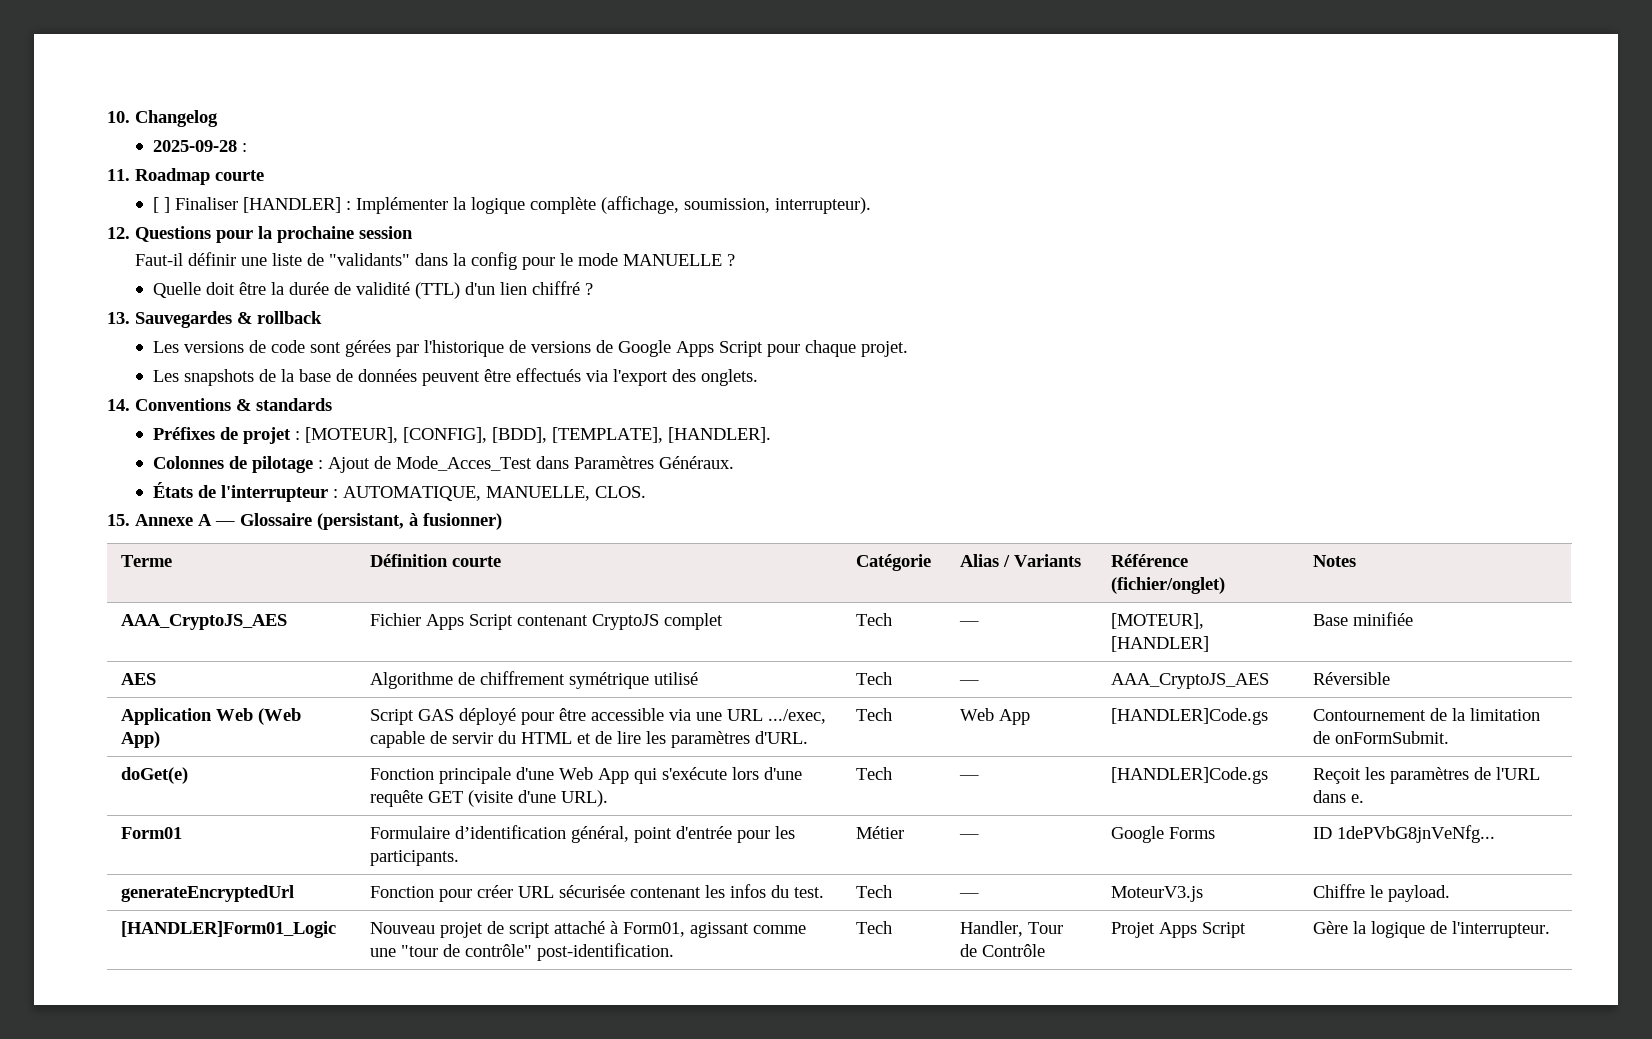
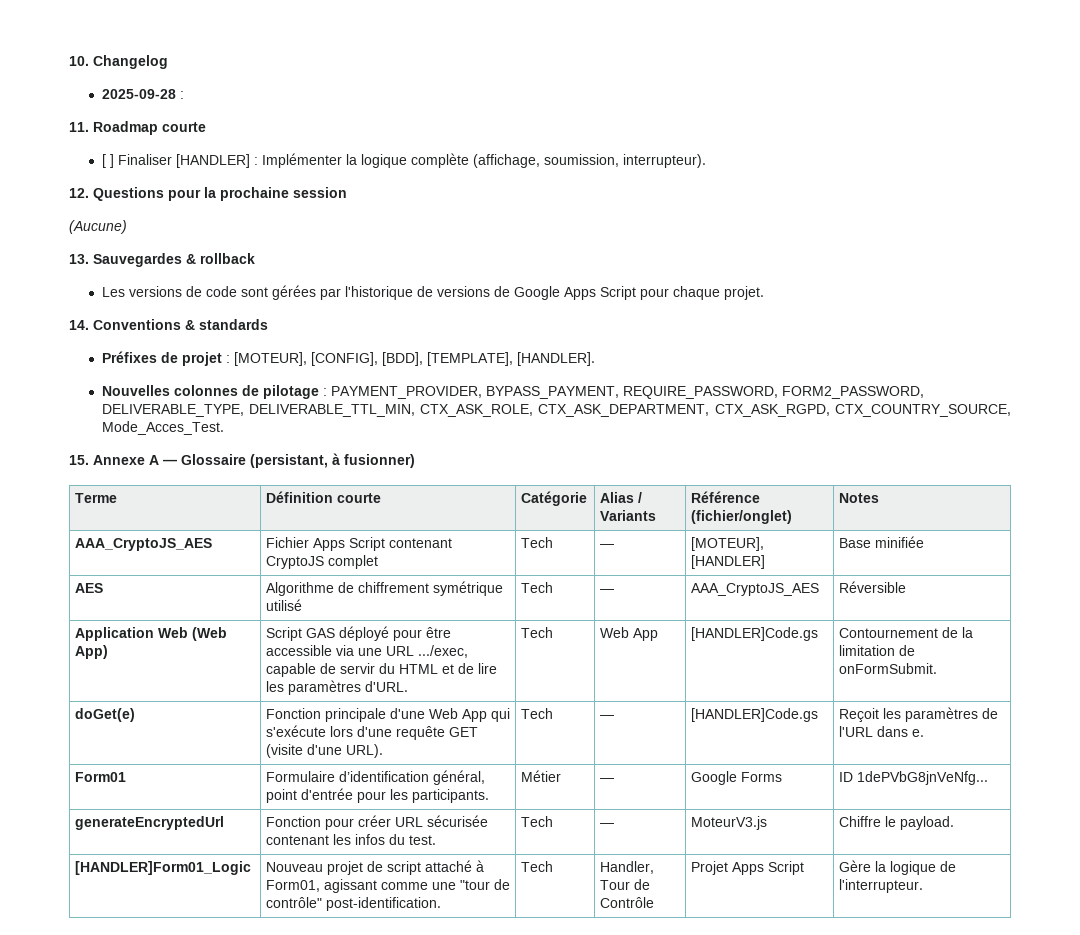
- Faut-il définir une liste de "validants" dans la config pour le mode MANUELLE ?
- Quelle doit être la durée de validité (TTL) d'un lien chiffré ?
+ (Aucune)
- Les snapshots de la base de données peuvent être effectués via l'export des onglets.
- Colonnes de pilotage : Ajout de Mode_Acces_Test dans Paramètres Généraux.
- États de l'interrupteur : AUTOMATIQUE, MANUELLE, CLOS.
+ Nouvelles colonnes de pilotage : PAYMENT_PROVIDER, BYPASS_PAYMENT, REQUIRE_PASSWORD, FORM2_PASSWORD, DELIVERABLE_TYPE, DELIVERABLE_TTL_MIN, CTX_ASK_ROLE, CTX_ASK_DEPARTMENT, CTX_ASK_RGPD, CTX_COUNTRY_SOURCE, Mode_Acces_Test.

